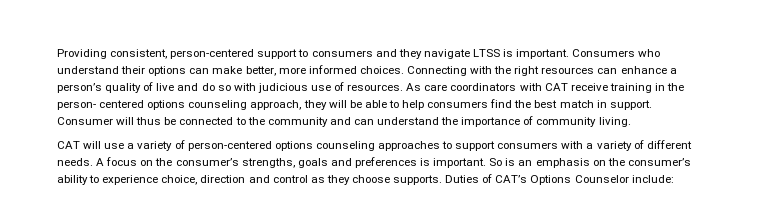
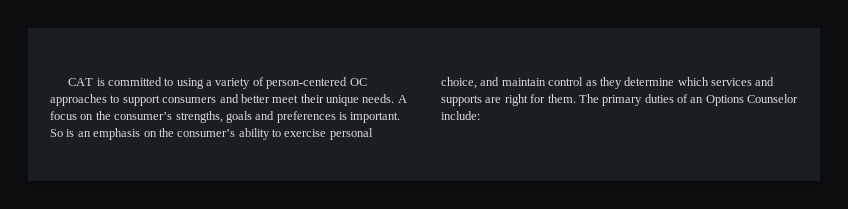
- Providing consistent, person-centered support to consumers and they navigate LTSS is important. Consumers who understand their options can make better, more informed choices. Connecting with the right resources can enhance a person’s quality of live and do so with judicious use of resources. As care coordinators with CAT receive training in the person- centered options counseling approach, they will be able to help consumers find the best match in support. Consumer will thus be connected to the community and can understand the importance of community living.
- CAT will use a variety of person-centered options counseling approaches to support consumers with a variety of different needs.
+ CAT is committed to using a variety of person-centered OC approaches to support consumers and better meet their unique needs.
- So is an emphasis on the consumer’s ability to experience choice, direction and control as they choose supports. Duties of CAT’s Options Counselor include:
+ So is an emphasis on the consumer’s ability to exercise personal choice, and maintain control as they determine which services and supports are right for them. The primary duties of an Options Counselor include:

